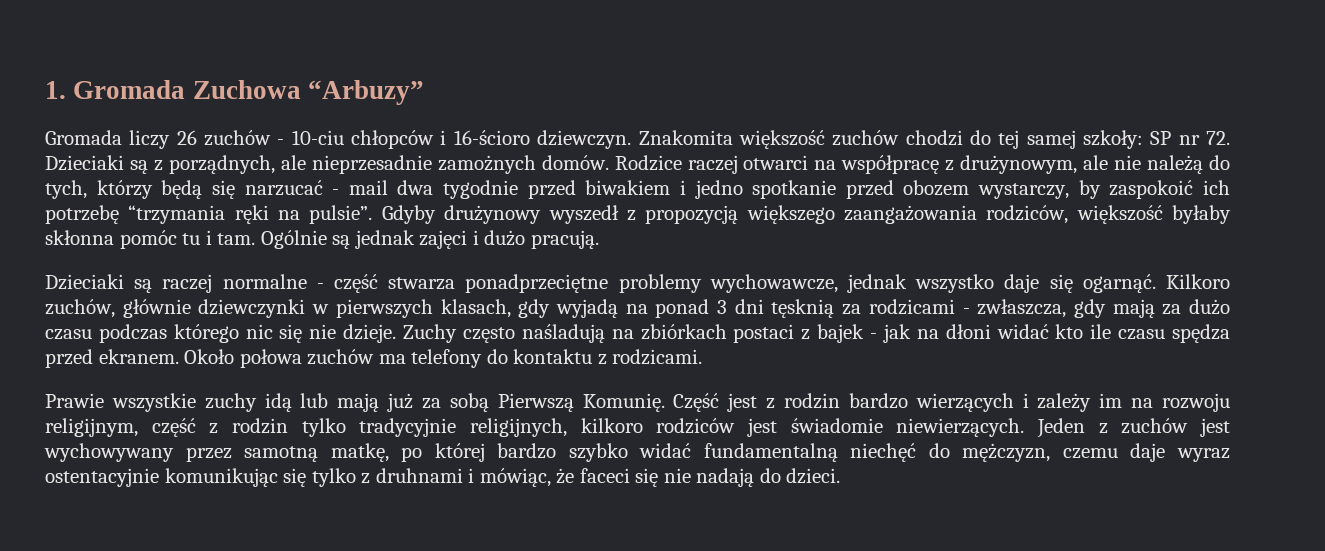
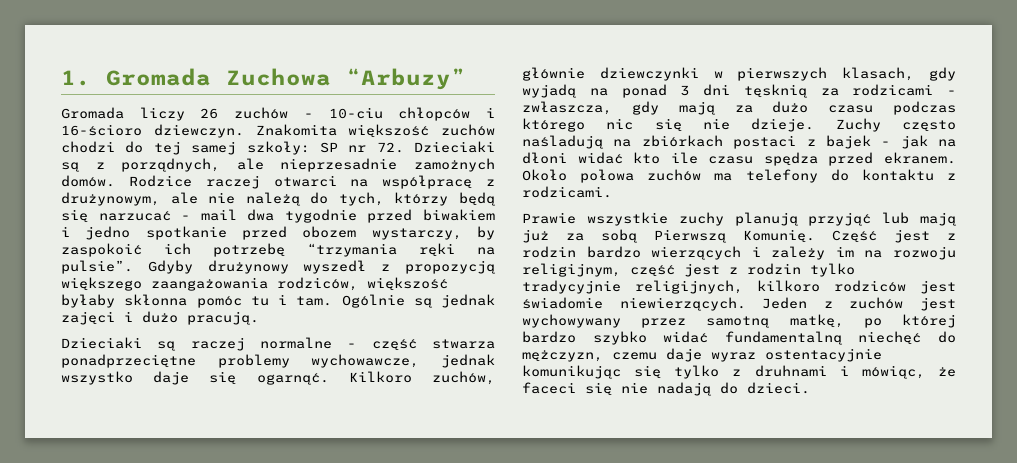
- Prawie wszystkie zuchy idą lub mają już za sobą Pierwszą Komunię.
+ Prawie wszystkie zuchy planują przyjąć lub mają już za sobą Pierwszą Komunię.
- Część jest z rodzin bardzo wierzących i zależy im na rozwoju religijnym, część z rodzin tylko tradycyjnie religijnych, kilkoro rodziców jest świadomie niewierzących.
+ Część jest z rodzin bardzo wierzących i zależy im na rozwoju religijnym, część jest z rodzin tylko tradycyjnie religijnych, kilkoro rodziców jest świadomie niewierzących.

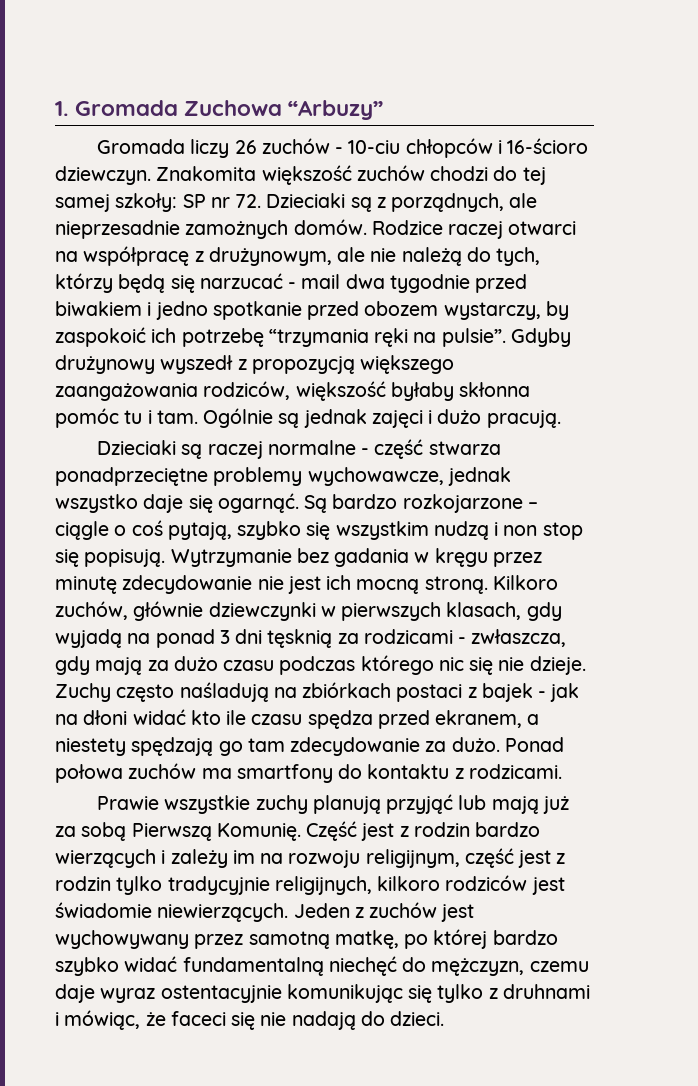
+ Są bardzo rozkojarzone – ciągle o coś pytają, szybko się wszystkim nudzą i non stop się popisują. Wytrzymanie bez gadania w kręgu przez minutę zdecydowanie nie jest ich mocną stroną.
- Zuchy często naśladują na zbiórkach postaci z bajek - jak na dłoni widać kto ile czasu spędza przed ekranem. Około połowa zuchów ma telefony do kontaktu z rodzicami.
+ Zuchy często naśladują na zbiórkach postaci z bajek - jak na dłoni widać kto ile czasu spędza przed ekranem, a niestety spędzają go tam zdecydowanie za dużo. Ponad połowa zuchów ma smartfony do kontaktu z rodzicami.

